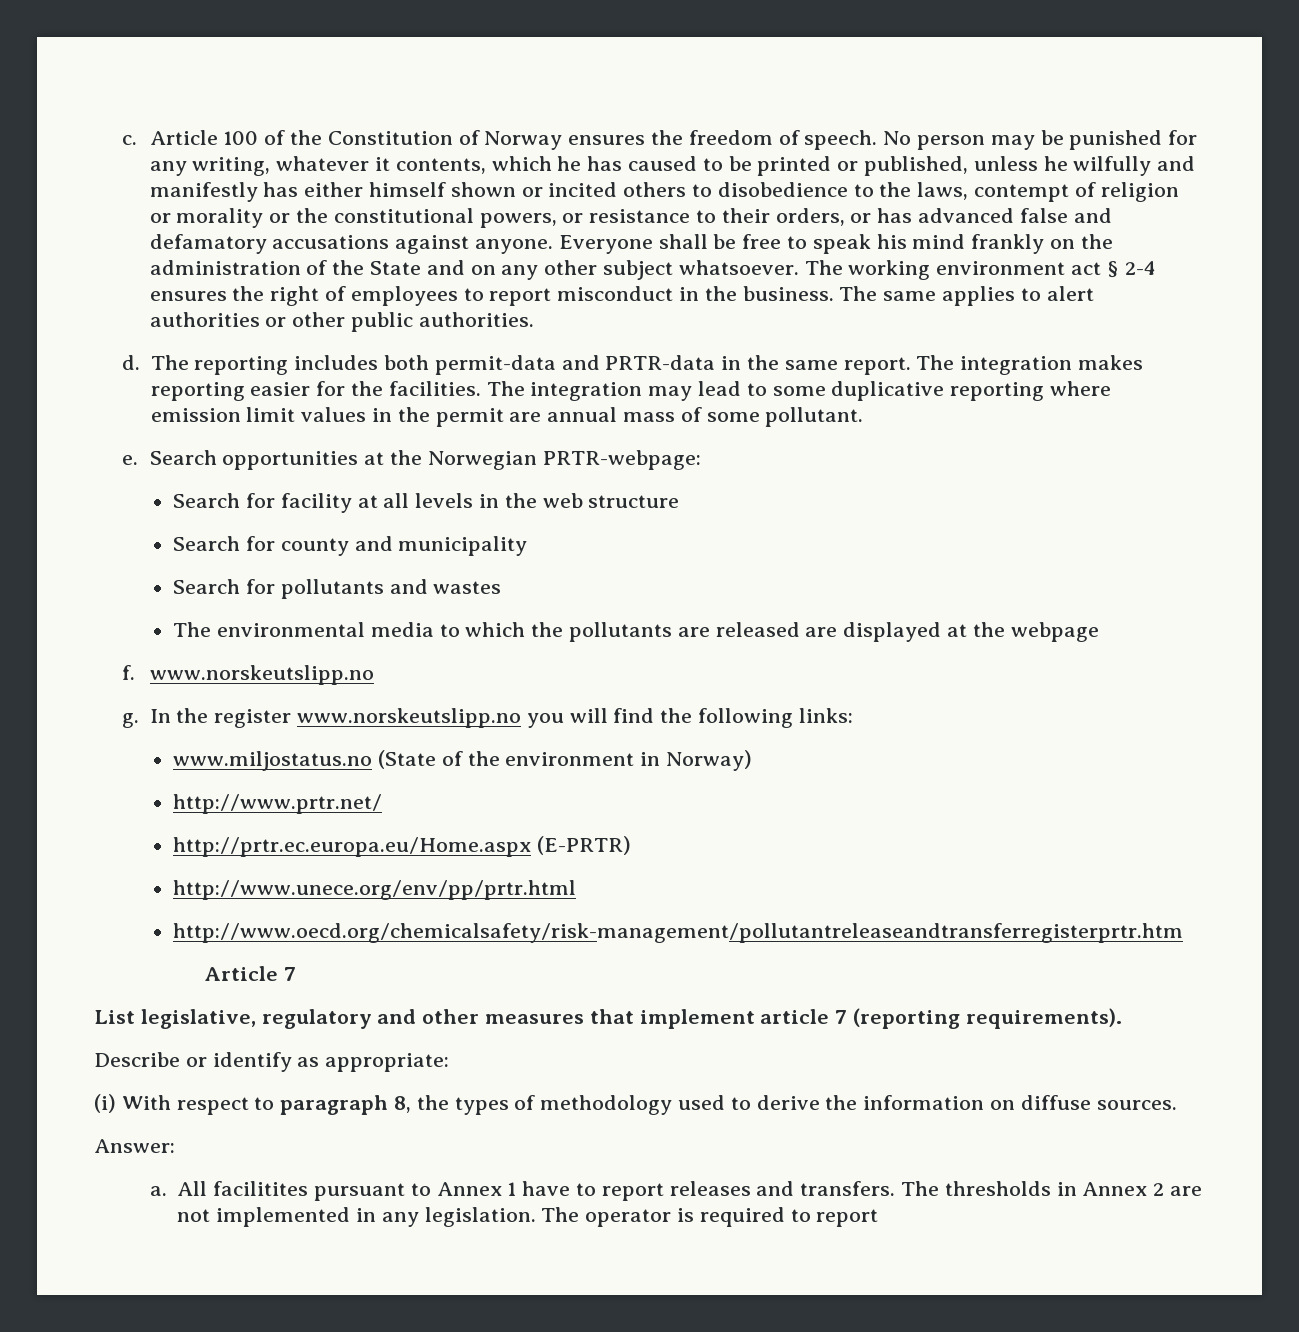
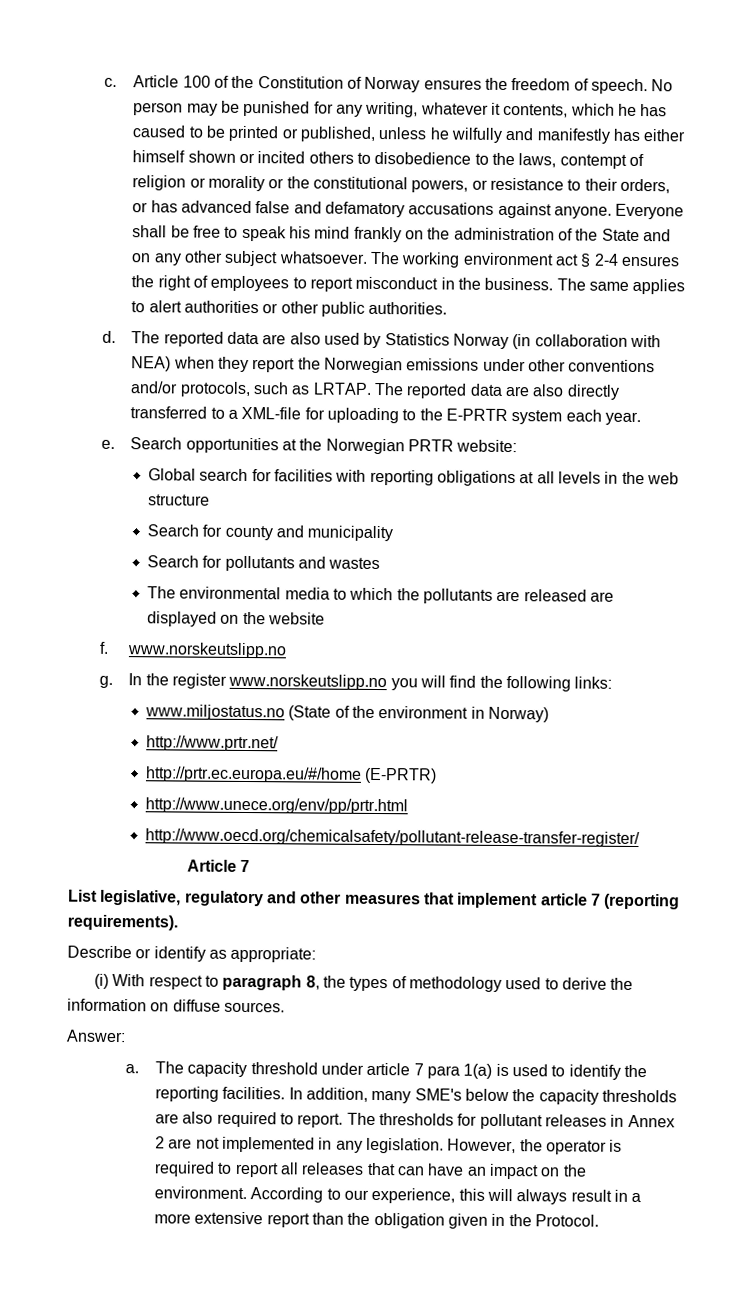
- The reporting includes both permit-data and PRTR-data in the same report. The integration makes reporting easier for the facilities. The integration may lead to some duplicative reporting where emission limit values in the permit are annual mass of some pollutant.
+ The reported data are also used by Statistics Norway (in collaboration with NEA) when they report the Norwegian emissions under other conventions and/or protocols, such as LRTAP. The reported data are also directly transferred to a XML-file for uploading to the E-PRTR system each year.
- Search opportunities at the Norwegian PRTR-webpage:
- Search for facility at all levels in the web structure
+ Search opportunities at the Norwegian PRTR website:
+ Global search for facilities with reporting obligations at all levels in the web structure
- The environmental media to which the pollutants are released are displayed at the webpage
+ The environmental media to which the pollutants are released are displayed on the website
- http://prtr.ec.europa.eu/Home.aspx (E-PRTR)
+ http://prtr.ec.europa.eu/#/home (E-PRTR)
- http://www.oecd.org/chemicalsafety/risk-management/pollutantreleaseandtransferregisterprtr.htm
+ http://www.oecd.org/chemicalsafety/pollutant-release-transfer-register/
- All facilitites pursuant to Annex 1 have to report releases and transfers. The thresholds in Annex 2 are not implemented in any legislation.
+ The capacity threshold under article 7 para 1(a) is used to identify the reporting facilities. In addition, many SME's below the capacity thresholds are also required to report. The thresholds for pollutant releases in Annex 2 are not implemented in any legislation.
- The operator is required to report
+ However, the operator is required to report all releases that can have an impact on the environment. According to our experience, this will always result in a more extensive report than the obligation given in the Protocol.

